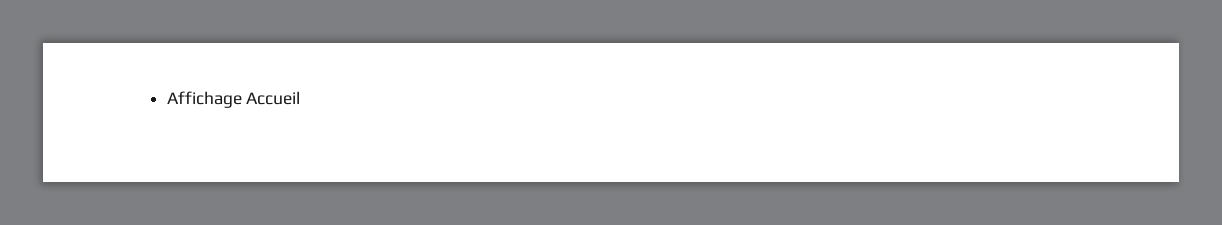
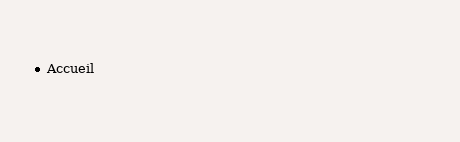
- Affichage Accueil
+ Accueil

